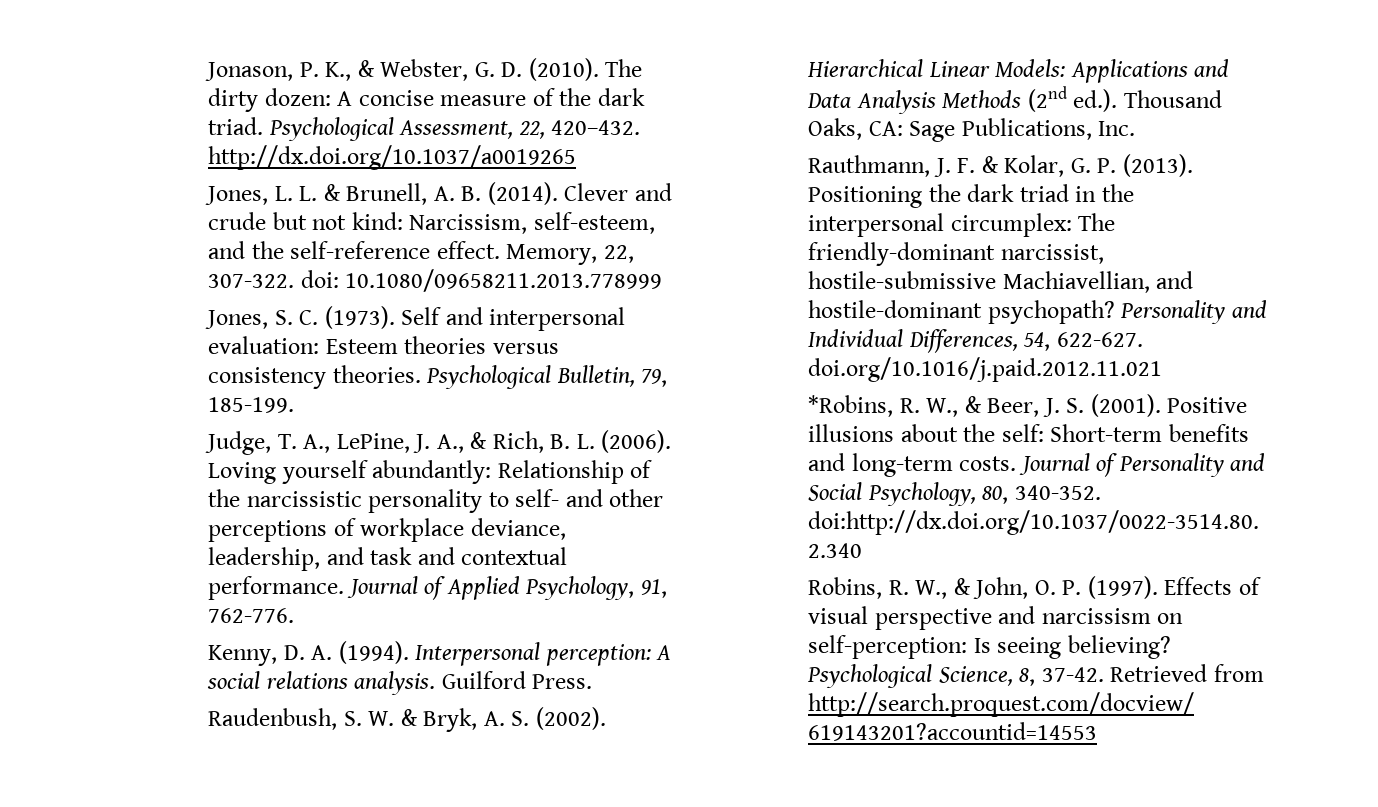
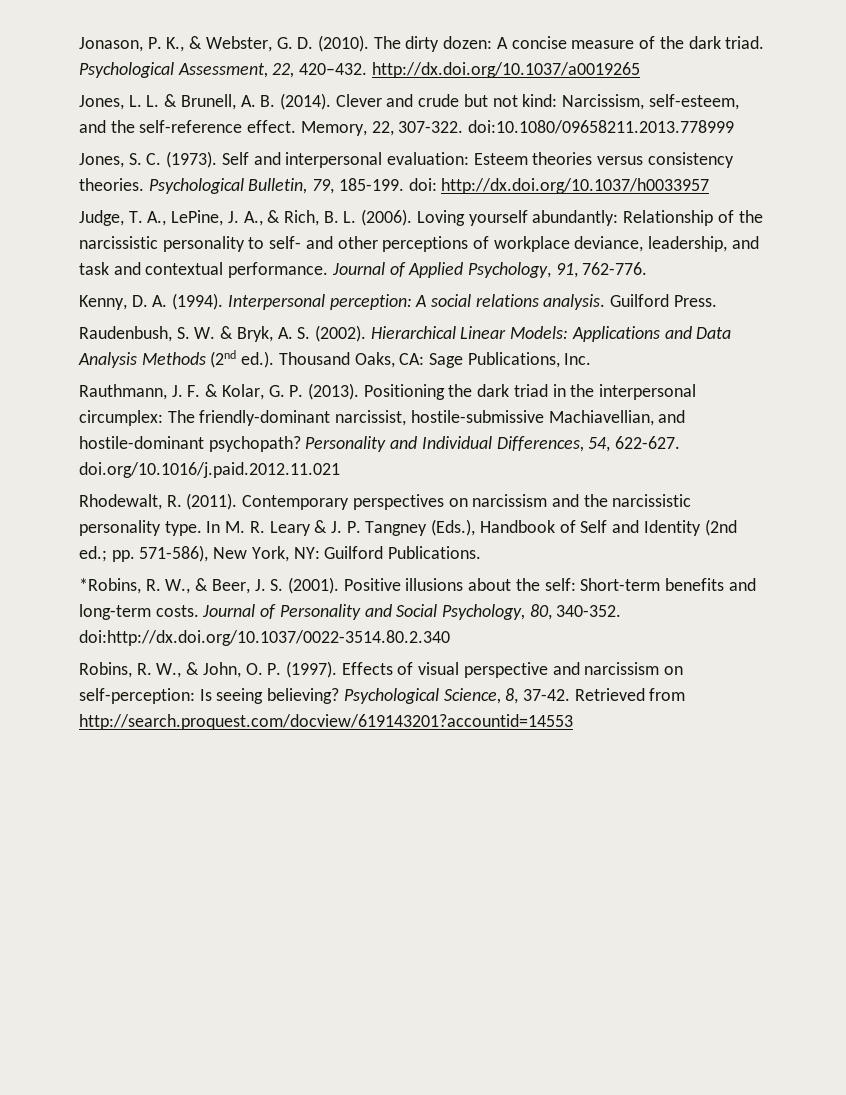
- Memory, 22, 307-322. doi: 10.1080/09658211.2013.778999
+ Memory, 22, 307-322. doi:10.1080/09658211.2013.778999
- Psychological Bulletin, 79, 185-199.
+ Psychological Bulletin, 79, 185-199. doi: http://dx.doi.org/10.1037/h0033957
+ Rhodewalt, R. (2011). Contemporary perspectives on narcissism and the narcissistic personality type. In M. R. Leary & J. P. Tangney (Eds.), Handbook of Self and Identity (2nd ed.; pp. 571-586), New York, NY: Guilford Publications.

